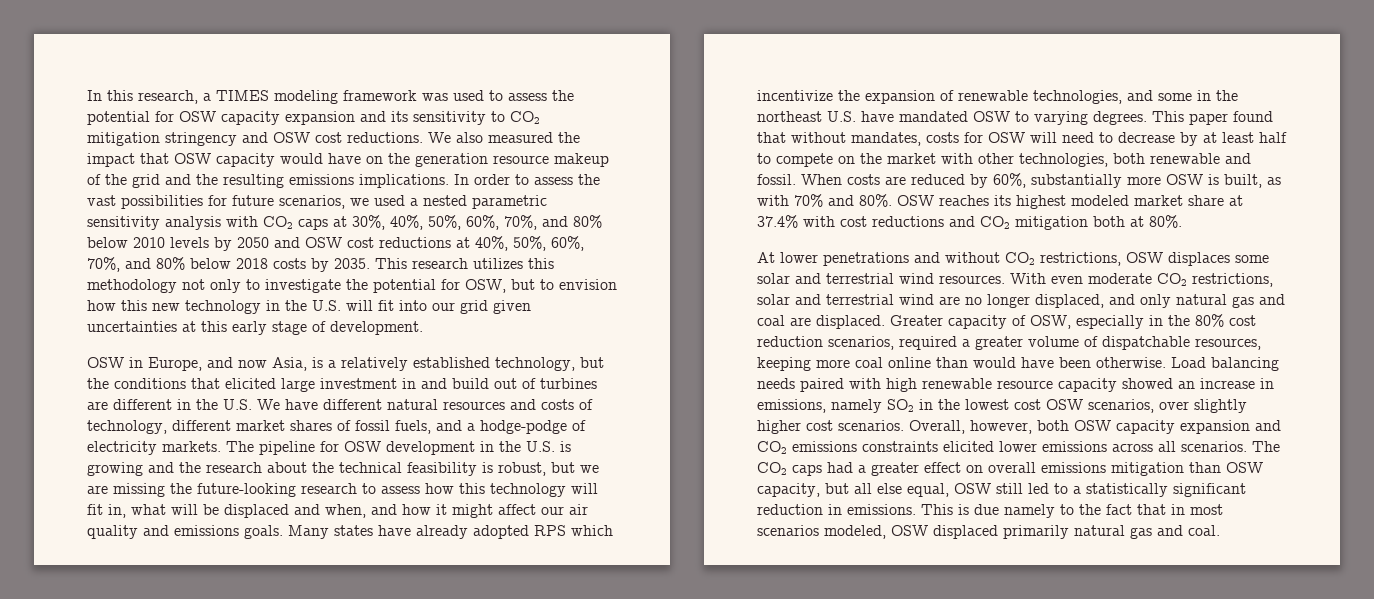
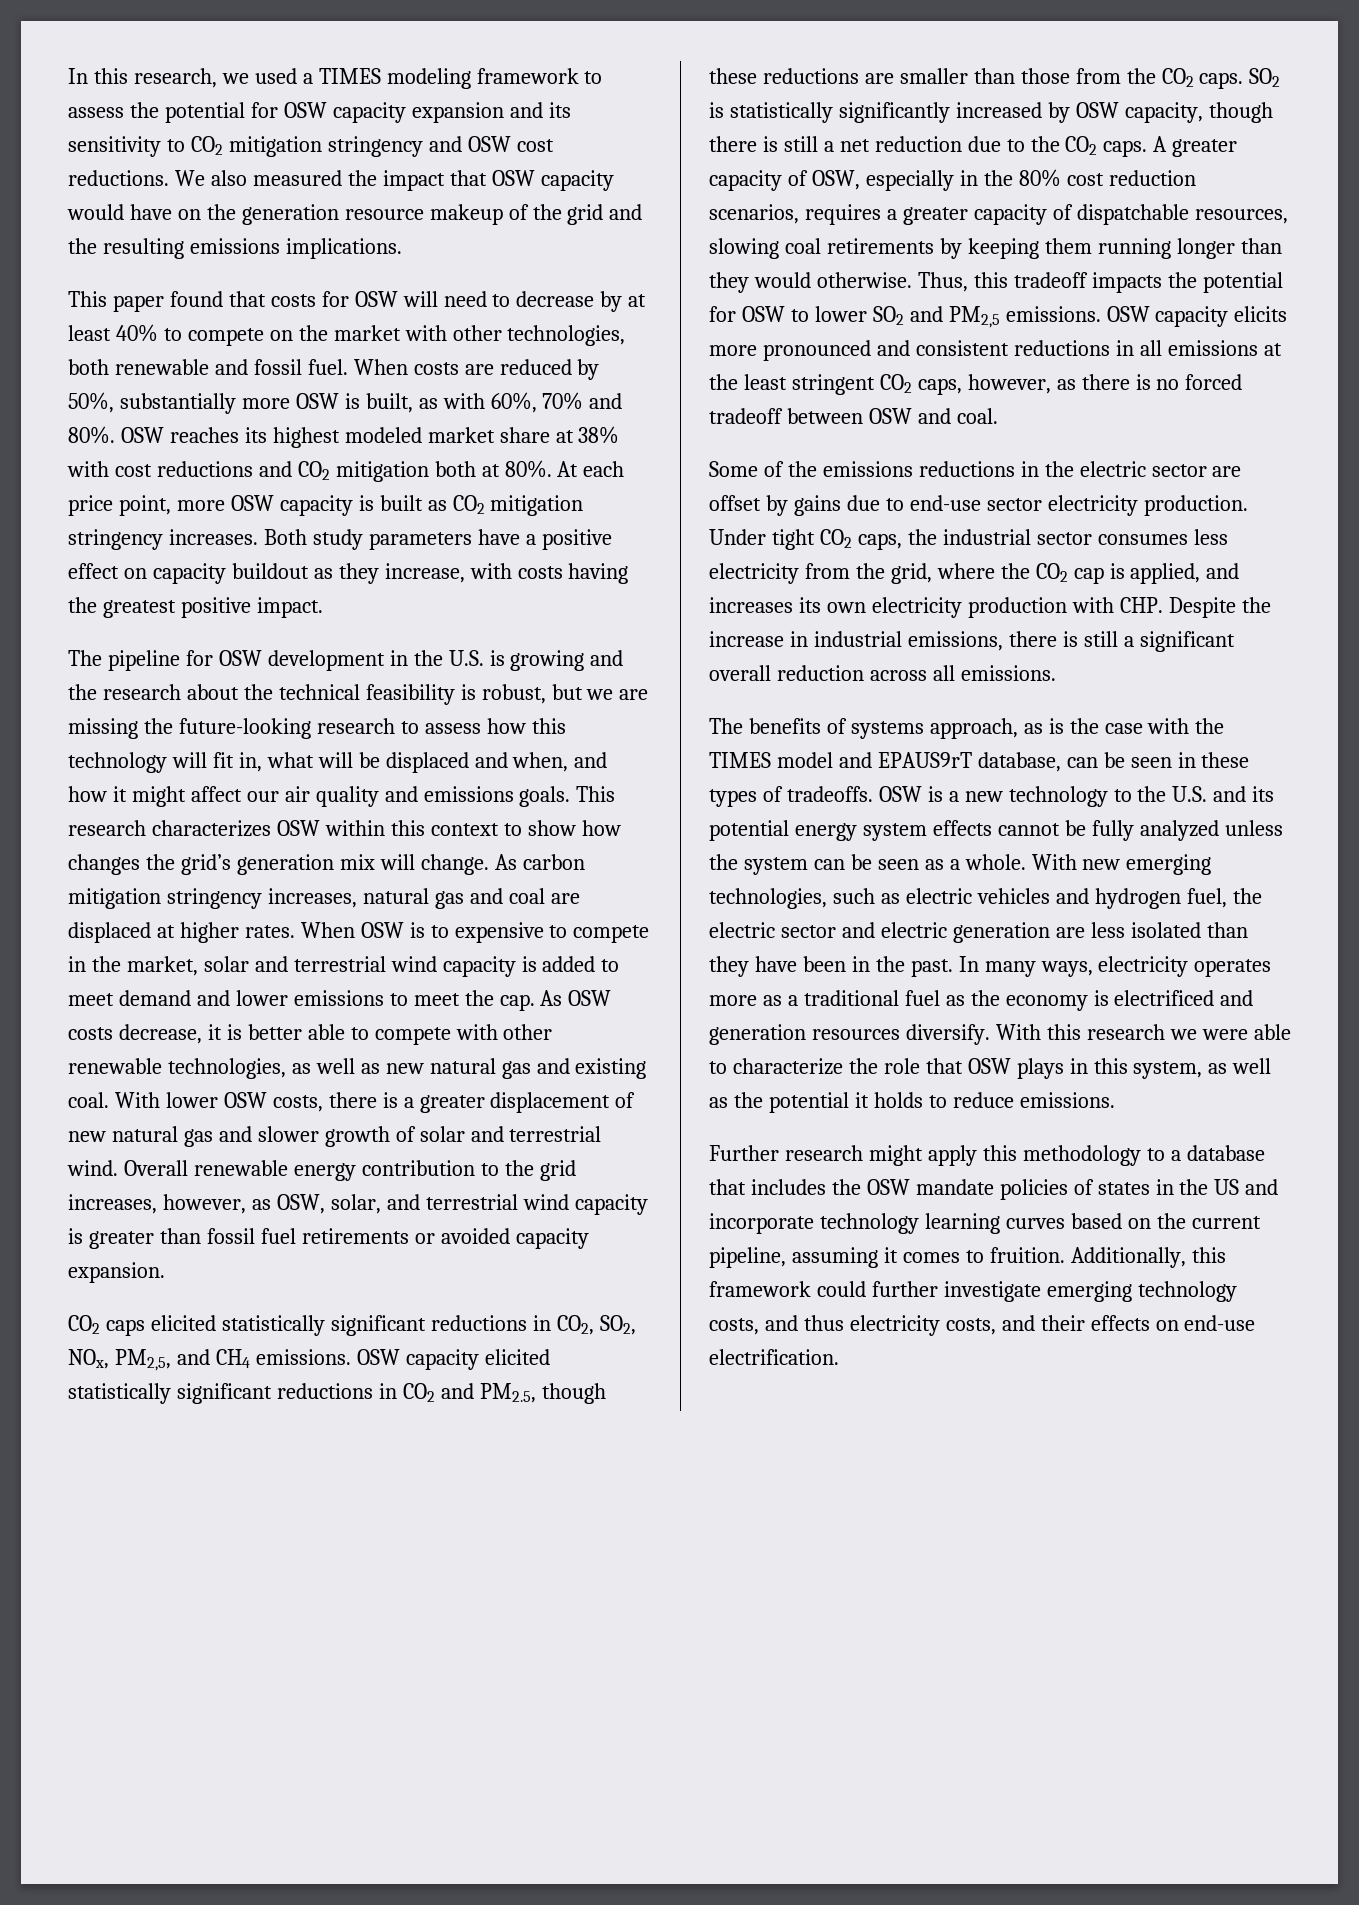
- In this research, a TIMES modeling framework was used to assess the potential for OSW capacity expansion and its sensitivity to CO2 mitigation stringency and OSW cost reductions.
+ In this research, we used a TIMES modeling framework to assess the potential for OSW capacity expansion and its sensitivity to CO2 mitigation stringency and OSW cost reductions.
- We also measured the impact that OSW capacity would have on the generation resource makeup of the grid and the resulting emissions implications. In order to assess the vast possibilities for future scenarios, we used a nested parametric sensitivity analysis with CO2 caps at 30%, 40%, 50%, 60%, 70%, and 80% below 2010 levels by 2050 and OSW cost reductions at 40%, 50%, 60%, 70%, and 80% below 2018 costs by 2035. This research utilizes this methodology not only to investigate the potential for OSW, but to envision how this new technology in the U.S. will fit into our grid given uncertainties at this early stage of development.
- OSW in Europe, and now Asia, is a relatively established technology, but the conditions that elicited large investment in and build out of turbines are different in the U.S. We have different natural resources and costs of technology, different market shares of fossil fuels, and a hodge-podge of electricity markets. The pipeline for OSW development in the U.S. is growing and the research about the technical feasibility is robust, but we are missing the future-looking research to assess how this technology will fit in, what will be displaced and when, and how it might affect our air quality and emissions goals.
+ We also measured the impact that OSW capacity would have on the generation resource makeup of the grid and the resulting emissions implications.
+ This paper found that costs for OSW will need to decrease by at least 40% to compete on the market with other technologies, both renewable and fossil fuel. When costs are reduced by 50%, substantially more OSW is built, as with 60%, 70% and 80%. OSW reaches its highest modeled market share at 38% with cost reductions and CO2 mitigation both at 80%. At each price point, more OSW capacity is built as CO2 mitigation stringency increases. Both study parameters have a positive effect on capacity buildout as they increase, with costs having the greatest positive impact.
+ The pipeline for OSW development in the U.S. is growing and the research about the technical feasibility is robust, but we are missing the future-looking research to assess how this technology will fit in, what will be displaced and when, and how it might affect our air quality and emissions goals.
- Many states have already adopted RPS which incentivize the expansion of renewable technologies, and some in the northeast U.S. have mandated OSW to varying degrees. This paper found that without mandates, costs for OSW will need to decrease by at least half to compete on the market with other technologies, both renewable and fossil. When costs are reduced by 60%, substantially more OSW is built, as with 70% and 80%. OSW reaches its highest modeled market share at 37.4% with cost reductions and CO2 mitigation both at 80%.
- At lower penetrations and without CO2 restrictions, OSW displaces some solar and terrestrial wind resources. With even moderate CO2 restrictions, solar and terrestrial wind are no longer displaced, and only natural gas and coal are displaced. Greater capacity of OSW, especially in the 80% cost reduction scenarios, required a greater volume of dispatchable resources, keeping more coal online than would have been otherwise. Load balancing needs paired with high renewable resource capacity showed an increase in emissions, namely SO2 in the lowest cost OSW scenarios, over slightly higher cost scenarios. Overall, however, both OSW capacity expansion and CO2 emissions constraints elicited lower emissions across all scenarios. The CO2 caps had a greater effect on overall emissions mitigation than OSW capacity, but all else equal, OSW still led to a statistically significant reduction in emissions. This is due namely to the fact that in most scenarios modeled, OSW displaced primarily natural gas and coal.
+ This research characterizes OSW within this context to show how changes the grid’s generation mix will change. As carbon mitigation stringency increases, natural gas and coal are displaced at higher rates. When OSW is to expensive to compete in the market, solar and terrestrial wind capacity is added to meet demand and lower emissions to meet the cap. As OSW costs decrease, it is better able to compete with other renewable technologies, as well as new natural gas and existing coal. With lower OSW costs, there is a greater displacement of new natural gas and slower growth of solar and terrestrial wind. Overall renewable energy contribution to the grid increases, however, as OSW, solar, and terrestrial wind capacity is greater than fossil fuel retirements or avoided capacity expansion.
+ CO2 caps elicited statistically significant reductions in CO2, SO2, NOx, PM2,5, and CH4 emissions. OSW capacity elicited statistically significant reductions in CO2 and PM2.5, though these reductions are smaller than those from the CO2 caps. SO2 is statistically significantly increased by OSW capacity, though there is still a net reduction due to the CO2 caps. A greater capacity of OSW, especially in the 80% cost reduction scenarios, requires a greater capacity of dispatchable resources, slowing coal retirements by keeping them running longer than they would otherwise. Thus, this tradeoff impacts the potential for OSW to lower SO2 and PM2,5 emissions. OSW capacity elicits more pronounced and consistent reductions in all emissions at the least stringent CO2 caps, however, as there is no forced tradeoff between OSW and coal.
+ Some of the emissions reductions in the electric sector are offset by gains due to end-use sector electricity production. Under tight CO2 caps, the industrial sector consumes less electricity from the grid, where the CO2 cap is applied, and increases its own electricity production with CHP. Despite the increase in industrial emissions, there is still a significant overall reduction across all emissions.
+ The benefits of systems approach, as is the case with the TIMES model and EPAUS9rT database, can be seen in these types of tradeoffs. OSW is a new technology to the U.S. and its potential energy system effects cannot be fully analyzed unless the system can be seen as a whole. With new emerging technologies, such as electric vehicles and hydrogen fuel, the electric sector and electric generation are less isolated than they have been in the past. In many ways, electricity operates more as a traditional fuel as the economy is electrificed and generation resources diversify. With this research we were able to characterize the role that OSW plays in this system, as well as the potential it holds to reduce emissions.
+ Further research might apply this methodology to a database that includes the OSW mandate policies of states in the US and incorporate technology learning curves based on the current pipeline, assuming it comes to fruition. Additionally, this framework could further investigate emerging technology costs, and thus electricity costs, and their effects on end-use electrification.

